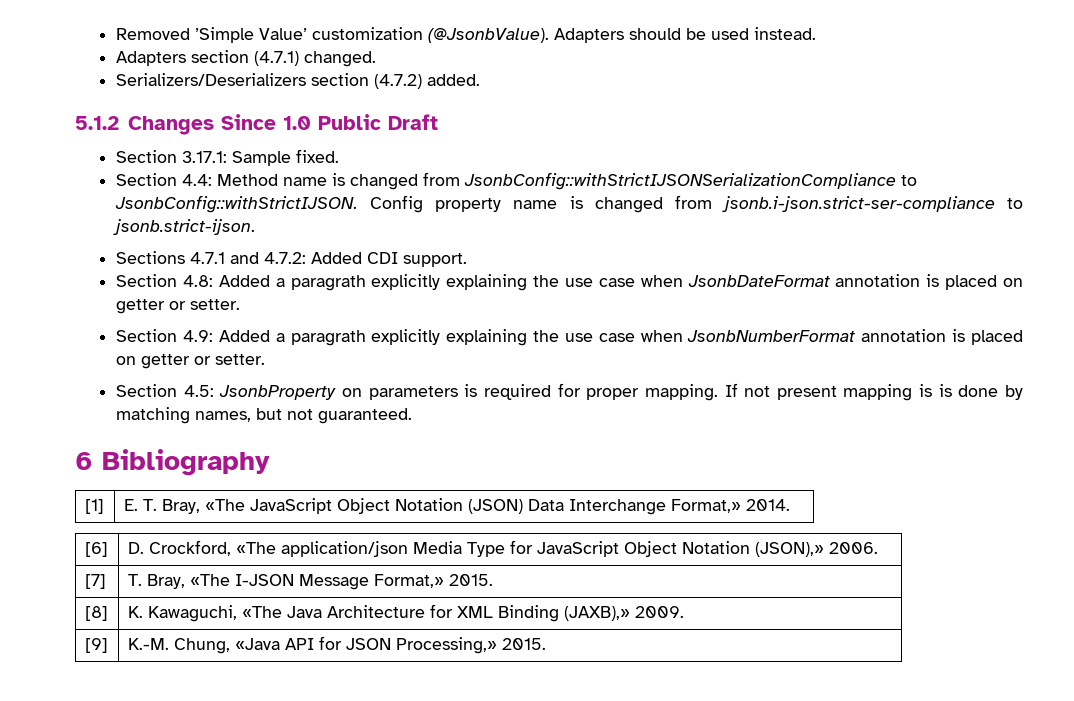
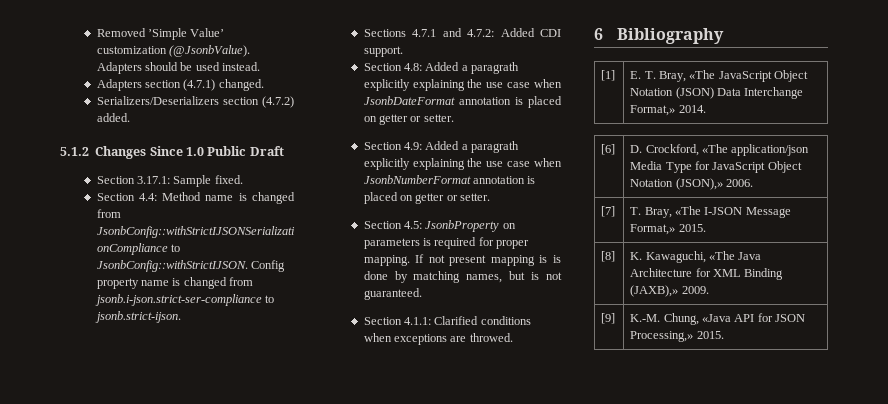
- If not present mapping is is done by matching names, but not guaranteed.
+ If not present mapping is is done by matching names, but is not guaranteed.
+ Section 4.1.1: Clarified conditions when exceptions are throwed.

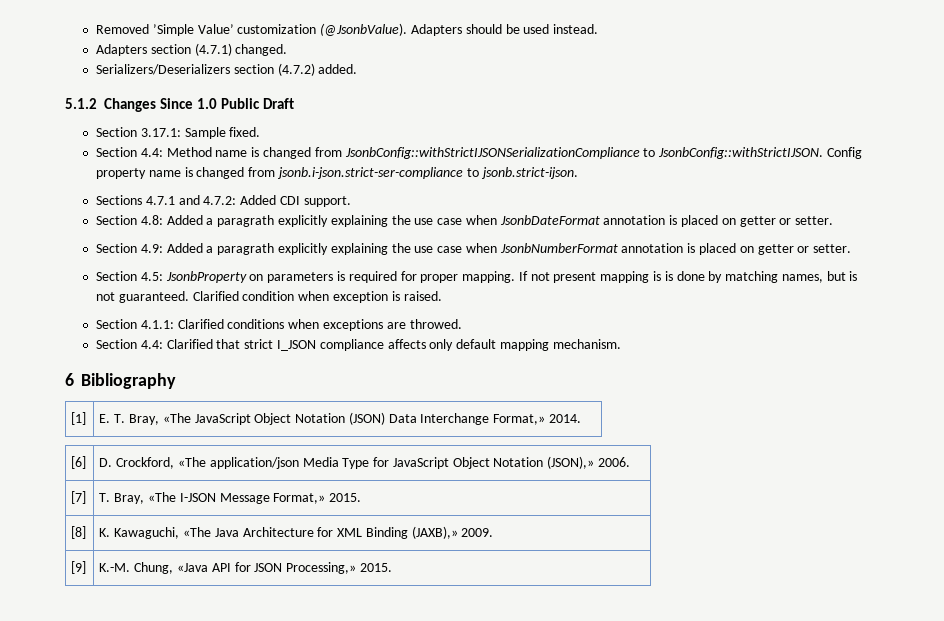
+ Clarified condition when exception is raised.
+ Section 4.4: Clarified that strict I_JSON compliance affects only default mapping mechanism.

